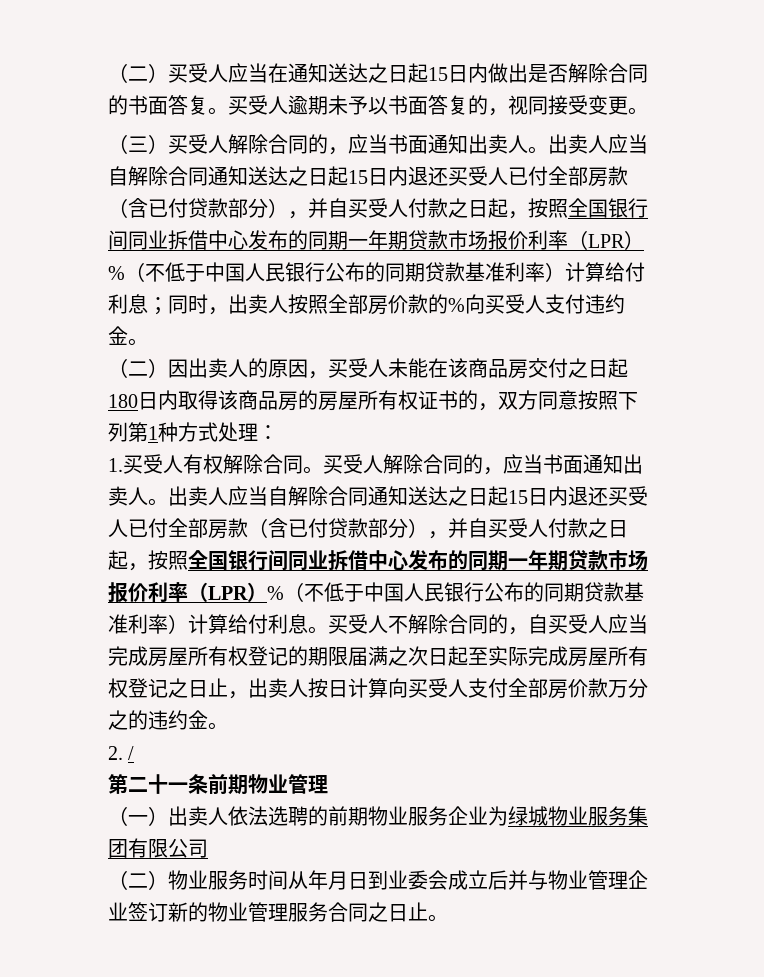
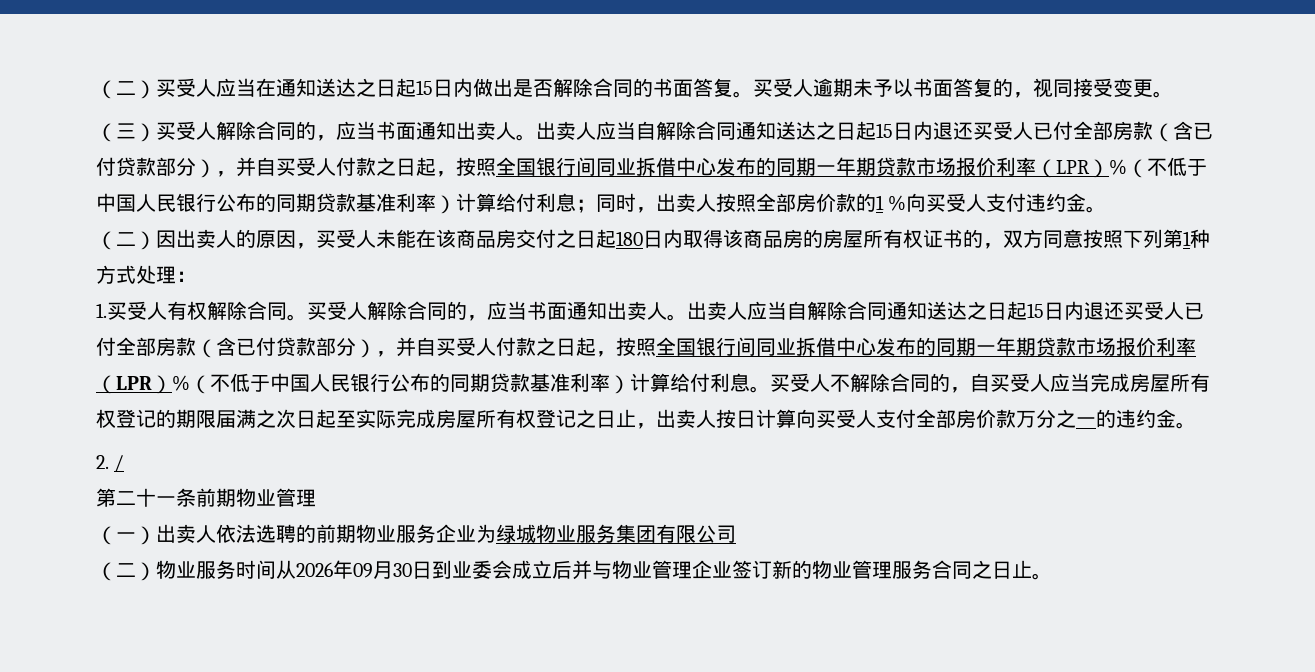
- 同时，出卖人按照全部房价款的%向买受人支付违约金。
+ 同时，出卖人按照全部房价款的1 %向买受人支付违约金。
- 买受人不解除合同的，自买受人应当完成房屋所有权登记的期限届满之次日起至实际完成房屋所有权登记之日止，出卖人按日计算向买受人支付全部房价款万分之的违约金。
+ 买受人不解除合同的，自买受人应当完成房屋所有权登记的期限届满之次日起至实际完成房屋所有权登记之日止，出卖人按日计算向买受人支付全部房价款万分之一的违约金。
- （二）物业服务时间从年月日到业委会成立后并与物业管理企业签订新的物业管理服务合同之日止。
+ （二）物业服务时间从2026年09月30日到业委会成立后并与物业管理企业签订新的物业管理服务合同之日止。

